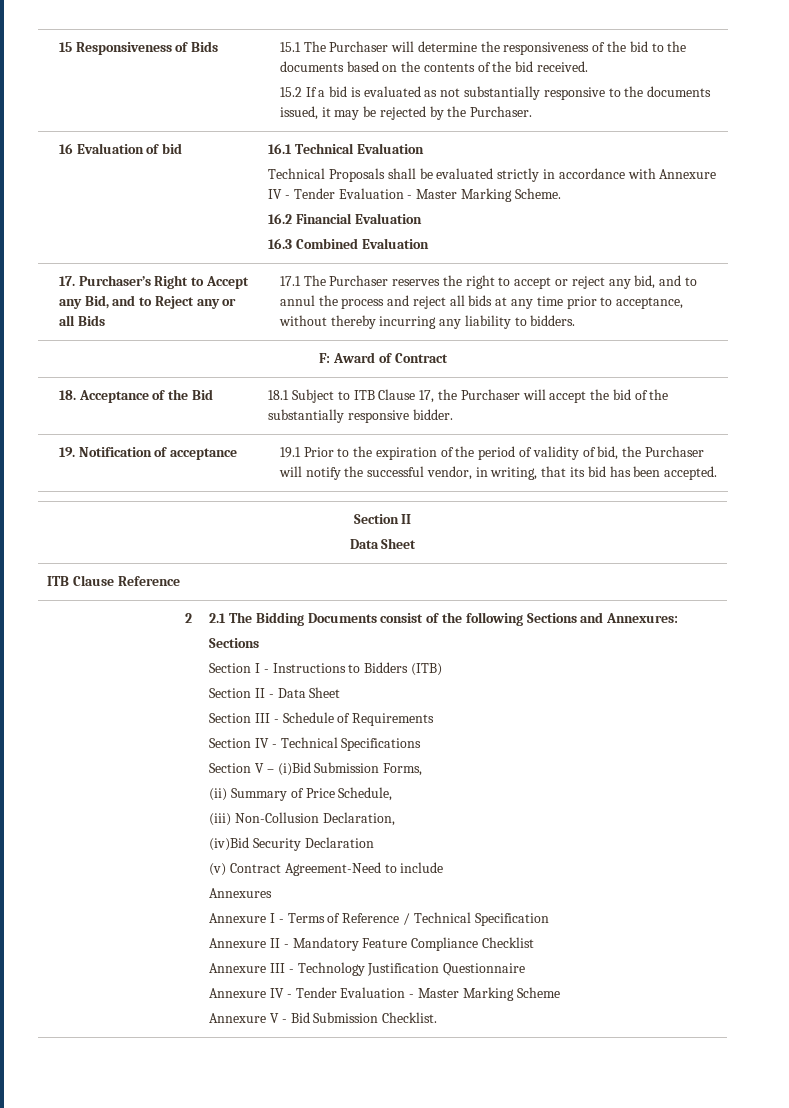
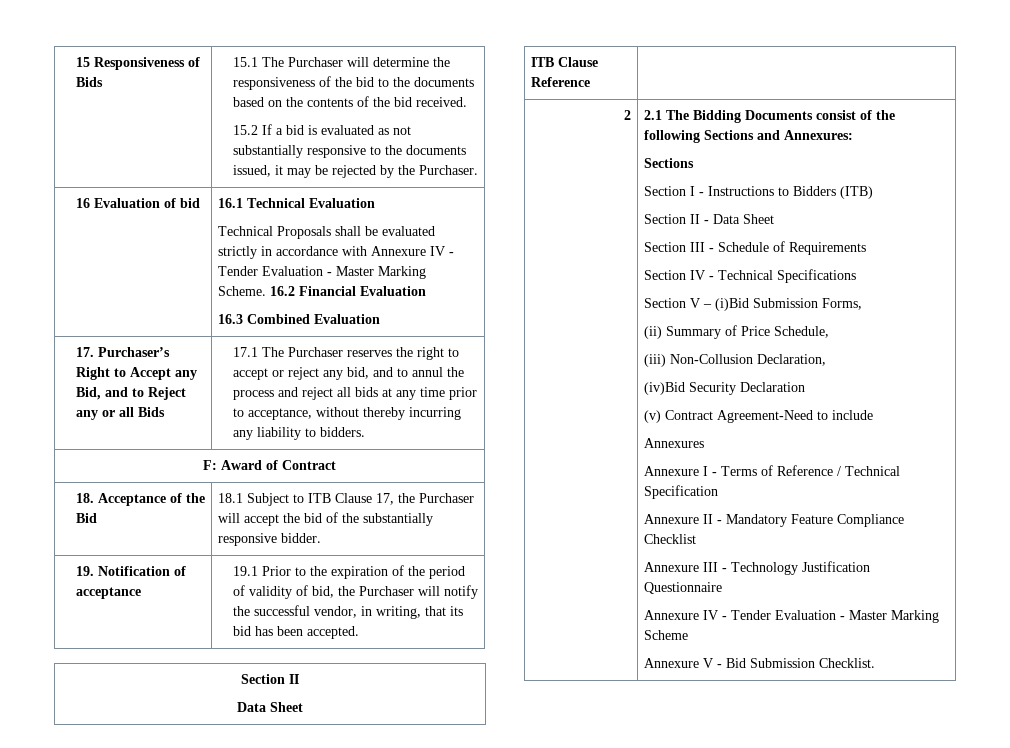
  16 Evaluation of bid | 16.1 Technical Evaluation
- Technical Proposals shall be evaluated strictly in accordance with Annexure IV - Tender Evaluation - Master Marking Scheme.
- 16.2 Financial Evaluation
+ Technical Proposals shall be evaluated strictly in accordance with Annexure IV - Tender Evaluation - Master Marking Scheme. 16.2 Financial Evaluation

